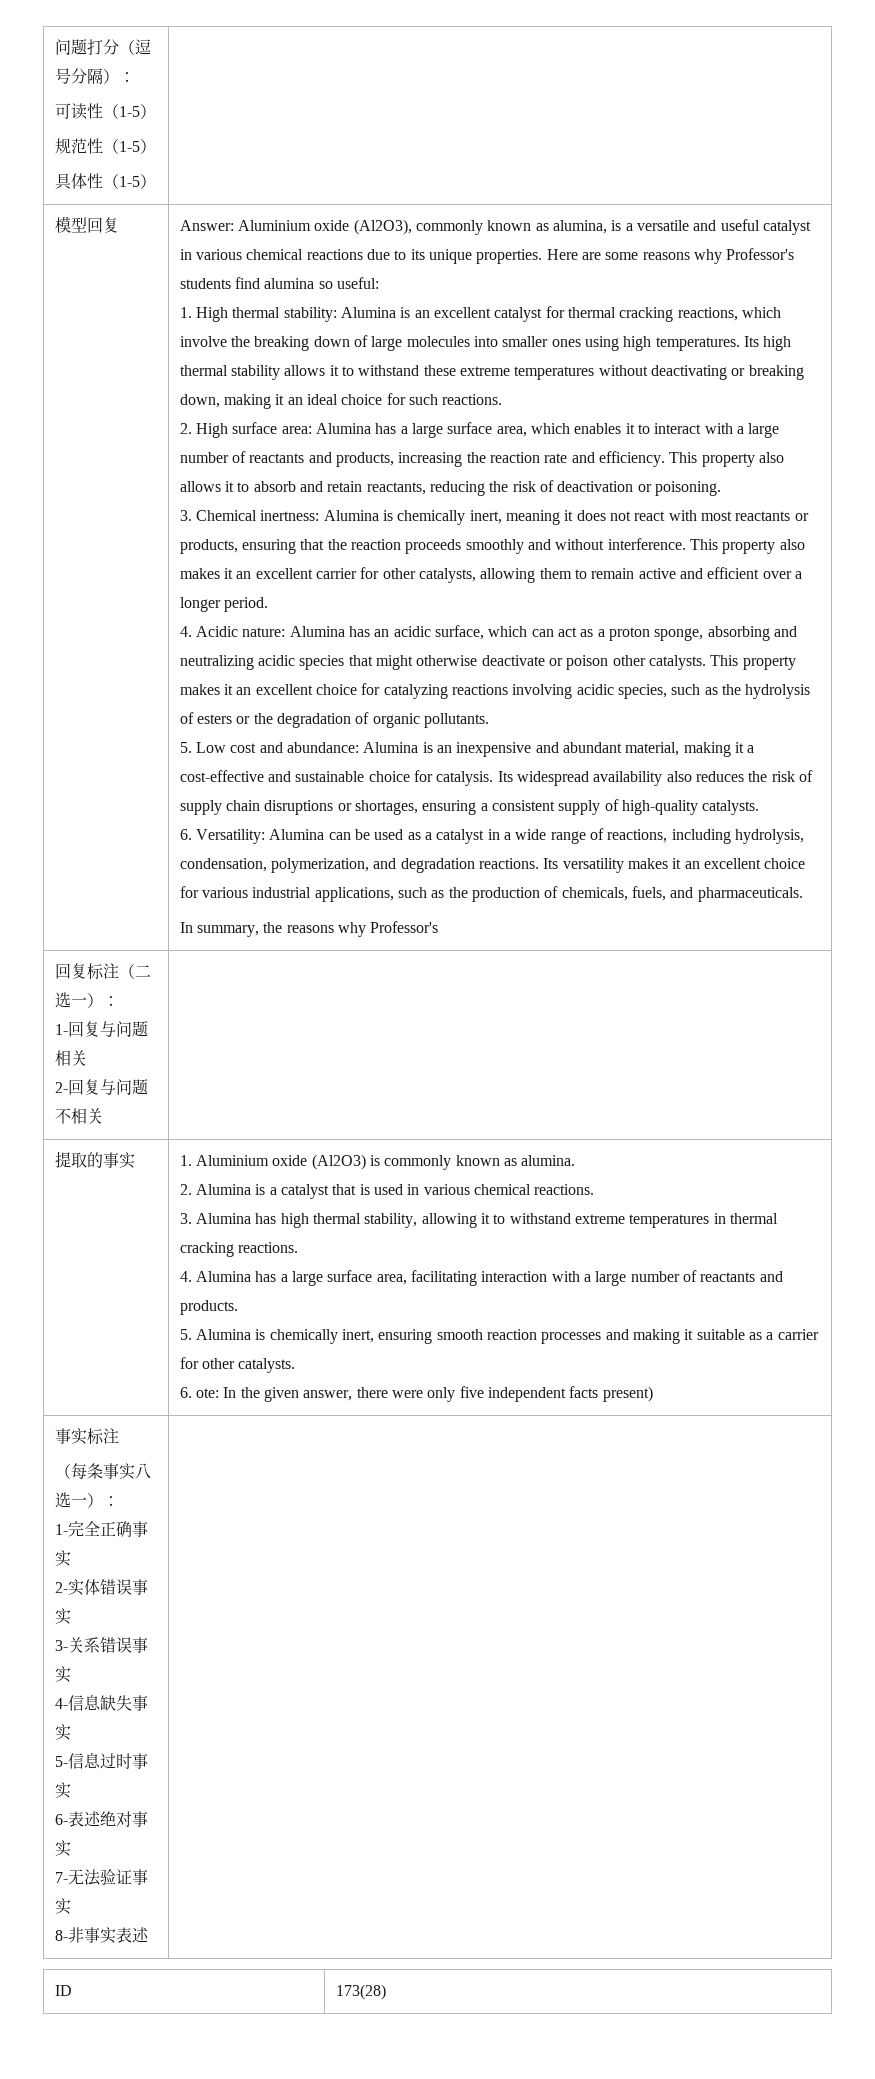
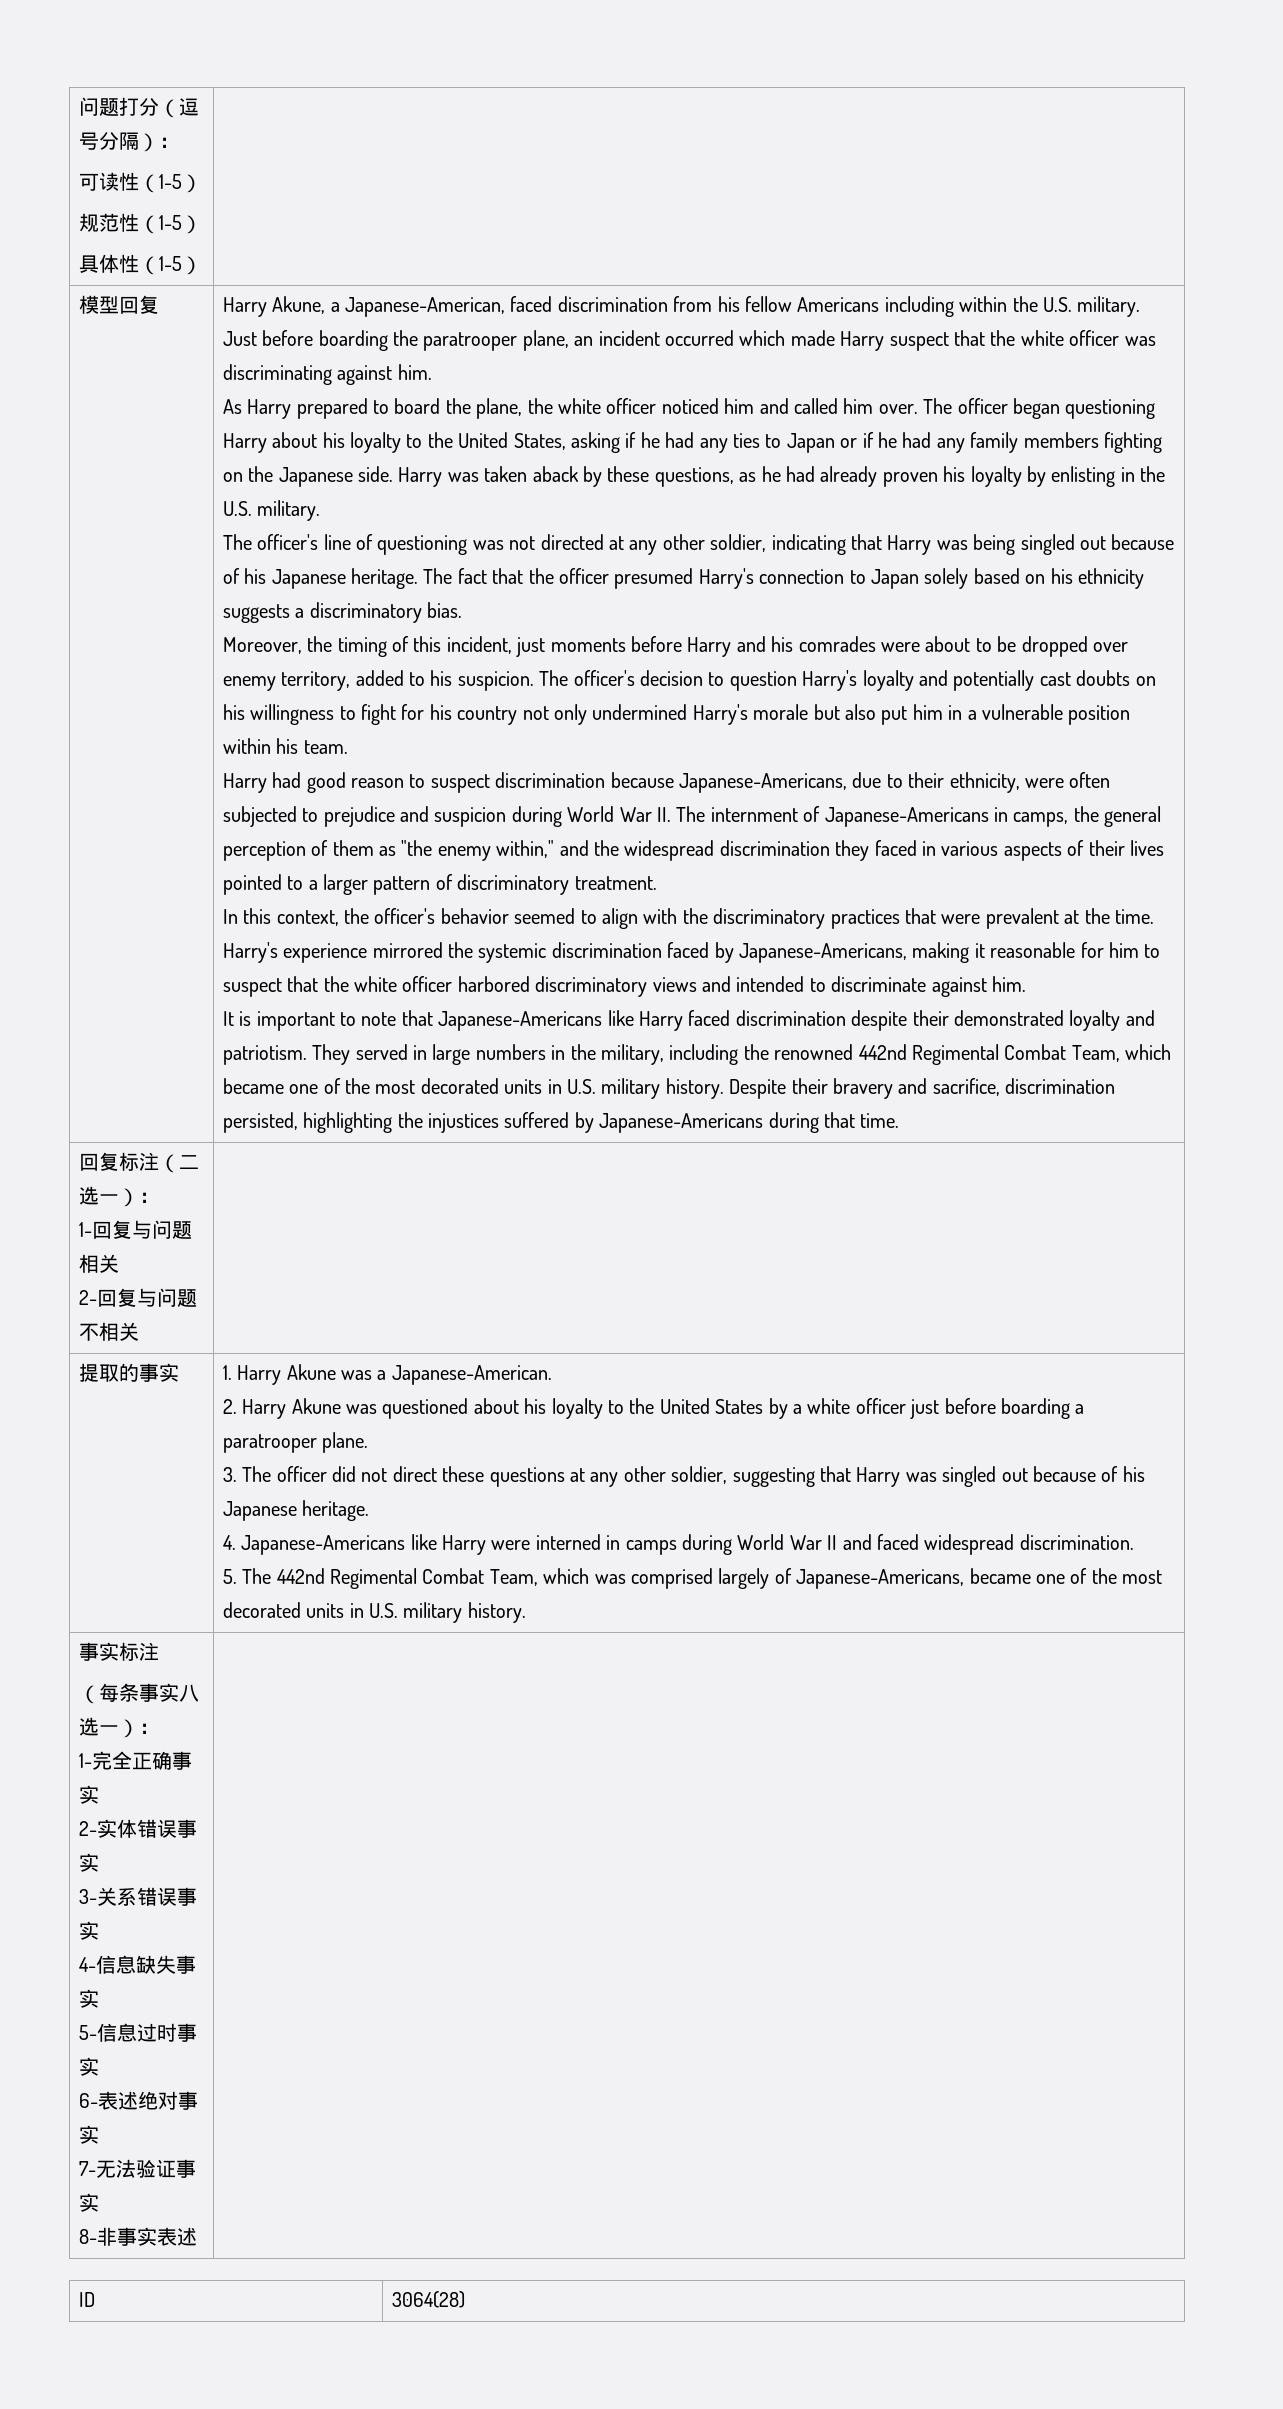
- Answer: Aluminium oxide (Al2O3), commonly known as alumina, is a versatile and useful catalyst in various chemical reactions due to its unique properties. Here are some reasons why Professor's students find alumina so useful:
- 1. High thermal stability: Alumina is an excellent catalyst for thermal cracking reactions, which involve the breaking down of large molecules into smaller ones using high temperatures. Its high thermal stability allows it to withstand these extreme temperatures without deactivating or breaking down, making it an ideal choice for such reactions.
- 2. High surface area: Alumina has a large surface area, which enables it to interact with a large number of reactants and products, increasing the reaction rate and efficiency. This property also allows it to absorb and retain reactants, reducing the risk of deactivation or poisoning.
- 3. Chemical inertness: Alumina is chemically inert, meaning it does not react with most reactants or products, ensuring that the reaction proceeds smoothly and without interference. This property also makes it an excellent carrier for other catalysts, allowing them to remain active and efficient over a longer period.
- 4. Acidic nature: Alumina has an acidic surface, which can act as a proton sponge, absorbing and neutralizing acidic species that might otherwise deactivate or poison other catalysts. This property makes it an excellent choice for catalyzing reactions involving acidic species, such as the hydrolysis of esters or the degradation of organic pollutants.
- 5. Low cost and abundance: Alumina is an inexpensive and abundant material, making it a cost-effective and sustainable choice for catalysis. Its widespread availability also reduces the risk of supply chain disruptions or shortages, ensuring a consistent supply of high-quality catalysts.
- 6. Versatility: Alumina can be used as a catalyst in a wide range of reactions, including hydrolysis, condensation, polymerization, and degradation reactions. Its versatility makes it an excellent choice for various industrial applications, such as the production of chemicals, fuels, and pharmaceuticals.
- In summary, the reasons why Professor's
+ Harry Akune, a Japanese-American, faced discrimination from his fellow Americans including within the U.S. military. Just before boarding the paratrooper plane, an incident occurred which made Harry suspect that the white officer was discriminating against him.
+ As Harry prepared to board the plane, the white officer noticed him and called him over. The officer began questioning Harry about his loyalty to the United States, asking if he had any ties to Japan or if he had any family members fighting on the Japanese side. Harry was taken aback by these questions, as he had already proven his loyalty by enlisting in the U.S. military.
+ The officer's line of questioning was not directed at any other soldier, indicating that Harry was being singled out because of his Japanese heritage. The fact that the officer presumed Harry's connection to Japan solely based on his ethnicity suggests a discriminatory bias.
+ Moreover, the timing of this incident, just moments before Harry and his comrades were about to be dropped over enemy territory, added to his suspicion. The officer's decision to question Harry's loyalty and potentially cast doubts on his willingness to fight for his country not only undermined Harry's morale but also put him in a vulnerable position within his team.
+ Harry had good reason to suspect discrimination because Japanese-Americans, due to their ethnicity, were often subjected to prejudice and suspicion during World War II. The internment of Japanese-Americans in camps, the general perception of them as "the enemy within," and the widespread discrimination they faced in various aspects of their lives pointed to a larger pattern of discriminatory treatment.
+ In this context, the officer's behavior seemed to align with the discriminatory practices that were prevalent at the time. Harry's experience mirrored the systemic discrimination faced by Japanese-Americans, making it reasonable for him to suspect that the white officer harbored discriminatory views and intended to discriminate against him.
+ It is important to note that Japanese-Americans like Harry faced discrimination despite their demonstrated loyalty and patriotism. They served in large numbers in the military, including the renowned 442nd Regimental Combat Team, which became one of the most decorated units in U.S. military history. Despite their bravery and sacrifice, discrimination persisted, highlighting the injustices suffered by Japanese-Americans during that time.
- 1. Aluminium oxide (Al2O3) is commonly known as alumina.
- 2. Alumina is a catalyst that is used in various chemical reactions.
- 3. Alumina has high thermal stability, allowing it to withstand extreme temperatures in thermal cracking reactions.
- 4. Alumina has a large surface area, facilitating interaction with a large number of reactants and products.
- 5. Alumina is chemically inert, ensuring smooth reaction processes and making it suitable as a carrier for other catalysts.
- 6. ote: In the given answer, there were only five independent facts present)
+ 1. Harry Akune was a Japanese-American.
+ 2. Harry Akune was questioned about his loyalty to the United States by a white officer just before boarding a paratrooper plane.
+ 3. The officer did not direct these questions at any other soldier, suggesting that Harry was singled out because of his Japanese heritage.
+ 4. Japanese-Americans like Harry were interned in camps during World War II and faced widespread discrimination.
+ 5. The 442nd Regimental Combat Team, which was comprised largely of Japanese-Americans, became one of the most decorated units in U.S. military history.
- ID | 173(28)
+ ID | 3064(28)

